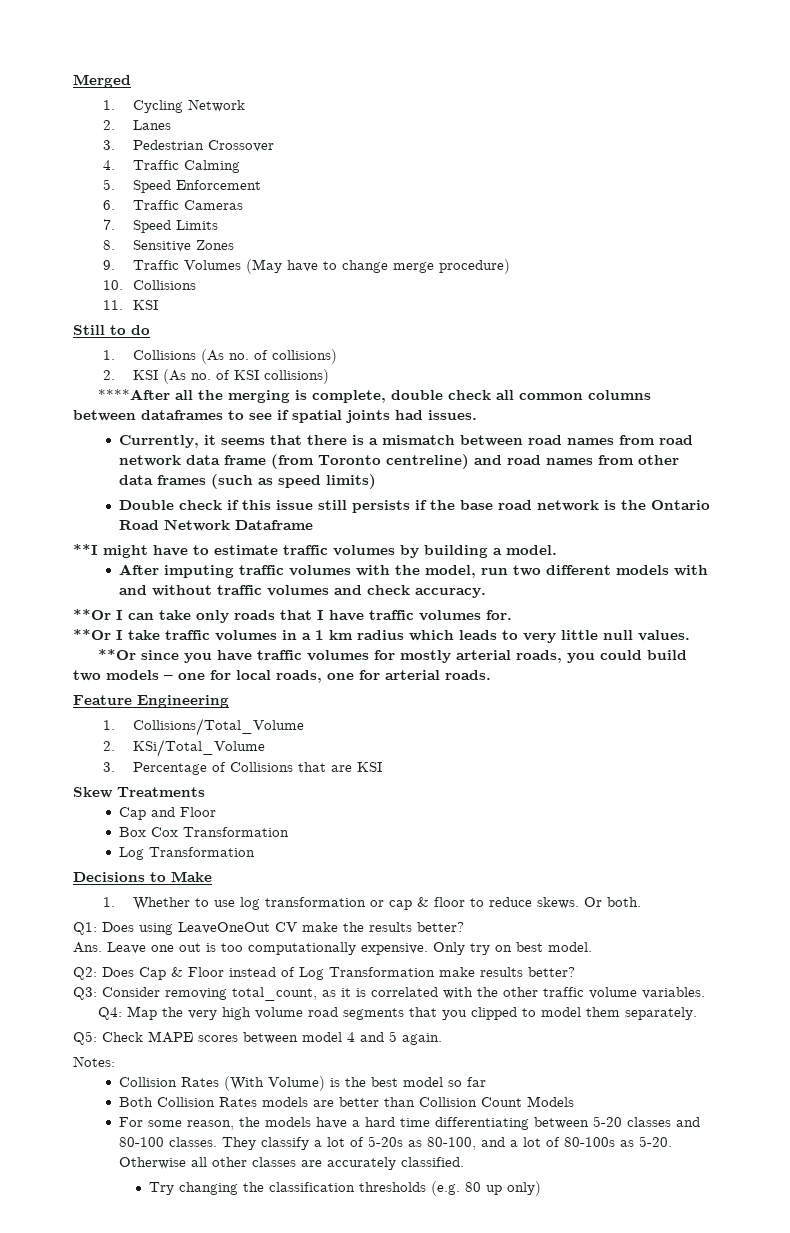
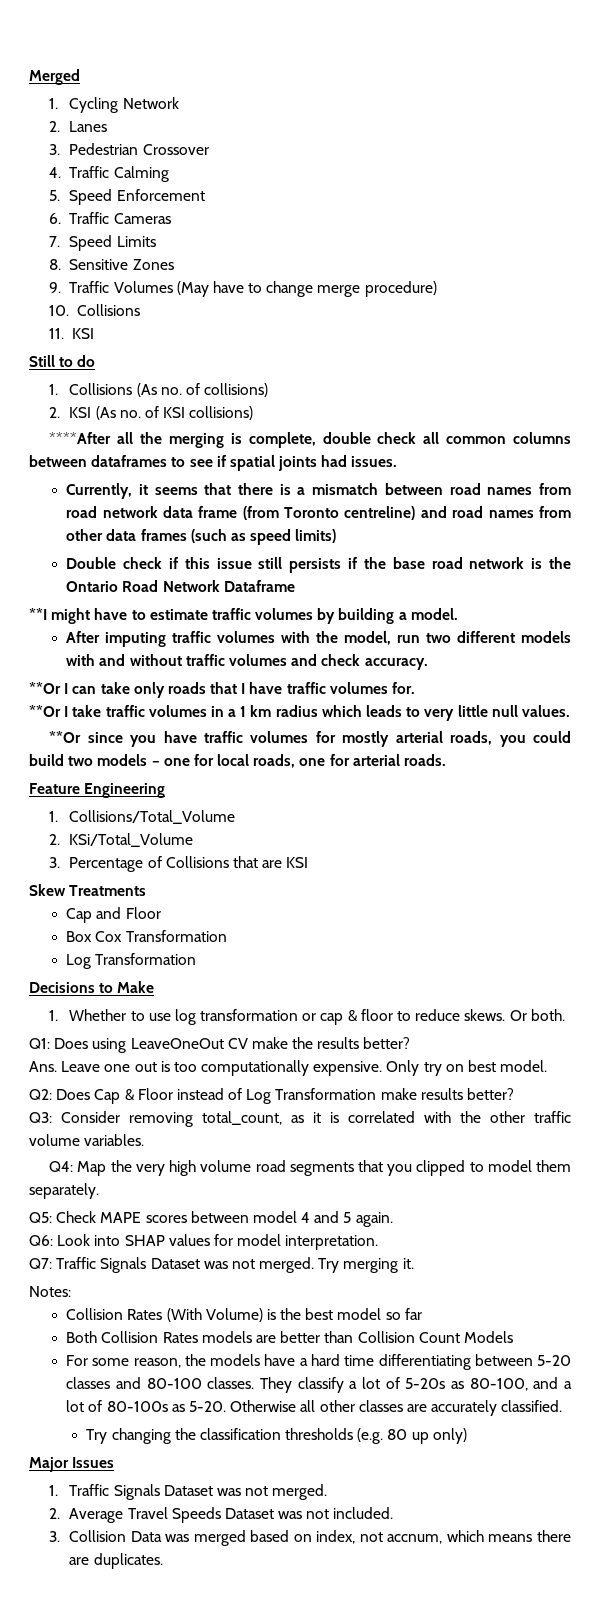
+ Q6: Look into SHAP values for model interpretation.
+ Q7: Traffic Signals Dataset was not merged. Try merging it.
+ Major Issues
+ 1. Traffic Signals Dataset was not merged.
+ 2. Average Travel Speeds Dataset was not included.
+ 3. Collision Data was merged based on index, not accnum, which means there are duplicates.

